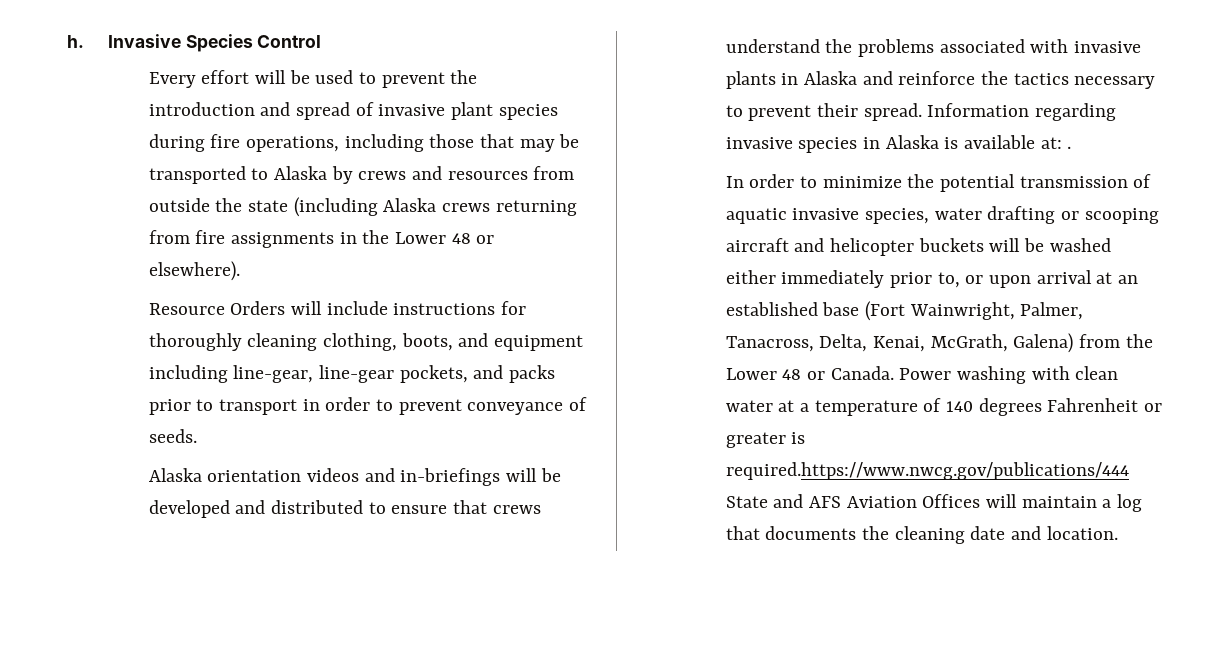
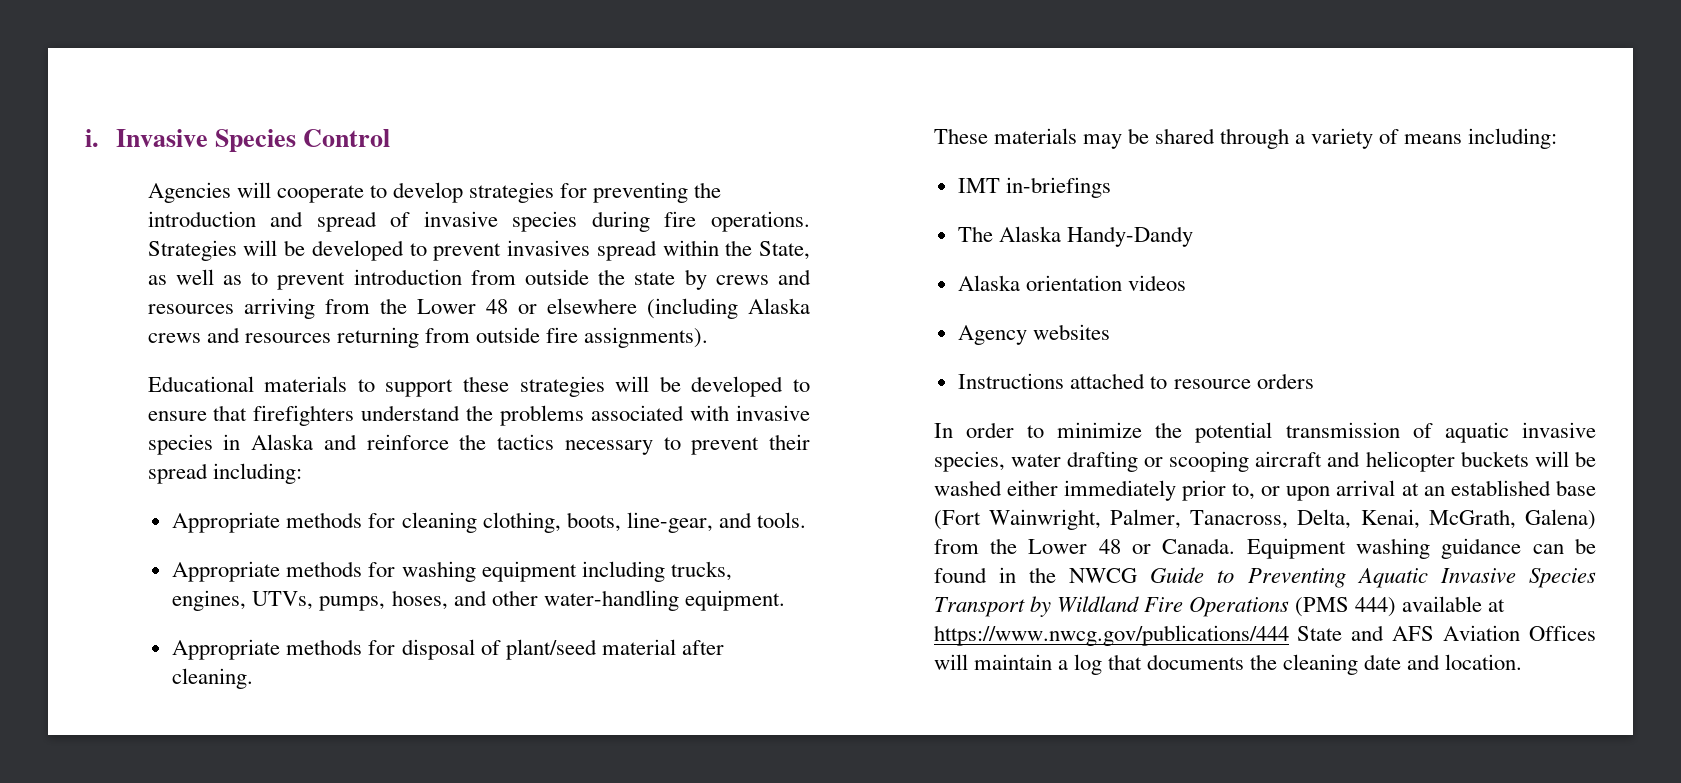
- h.
+ i.
- Every effort will be used to prevent the introduction and spread of invasive plant species during fire operations, including those that may be transported to Alaska by crews and resources from outside the state (including Alaska crews returning from fire assignments in the Lower 48 or elsewhere).
- Resource Orders will include instructions for thoroughly cleaning clothing, boots, and equipment including line-gear, line-gear pockets, and packs prior to transport in order to prevent conveyance of seeds.
- Alaska orientation videos and in-briefings will be developed and distributed to ensure that crews understand the problems associated with invasive plants in Alaska and reinforce the tactics necessary to prevent their spread. Information regarding invasive species in Alaska is available at: .
+ Agencies will cooperate to develop strategies for preventing the introduction and spread of invasive species during fire operations. Strategies will be developed to prevent invasives spread within the State, as well as to prevent introduction from outside the state by crews and resources arriving from the Lower 48 or elsewhere (including Alaska crews and resources returning from outside fire assignments).
+ Educational materials to support these strategies will be developed to ensure that firefighters understand the problems associated with invasive species in Alaska and reinforce the tactics necessary to prevent their spread including:
+ Appropriate methods for cleaning clothing, boots, line-gear, and tools.
+ Appropriate methods for washing equipment including trucks, engines, UTVs, pumps, hoses, and other water-handling equipment.
+ Appropriate methods for disposal of plant/seed material after cleaning.
+ These materials may be shared through a variety of means including:
+ IMT in-briefings
+ The Alaska Handy-Dandy
+ Alaska orientation videos
+ Agency websites
+ Instructions attached to resource orders
- Power washing with clean water at a temperature of 140 degrees Fahrenheit or greater is required.https://www.nwcg.gov/publications/444 State and AFS Aviation Offices will maintain a log that documents the cleaning date and location.
+ Equipment washing guidance can be found in the NWCG Guide to Preventing Aquatic Invasive Species Transport by Wildland Fire Operations (PMS 444) available at https://www.nwcg.gov/publications/444 State and AFS Aviation Offices will maintain a log that documents the cleaning date and location.

